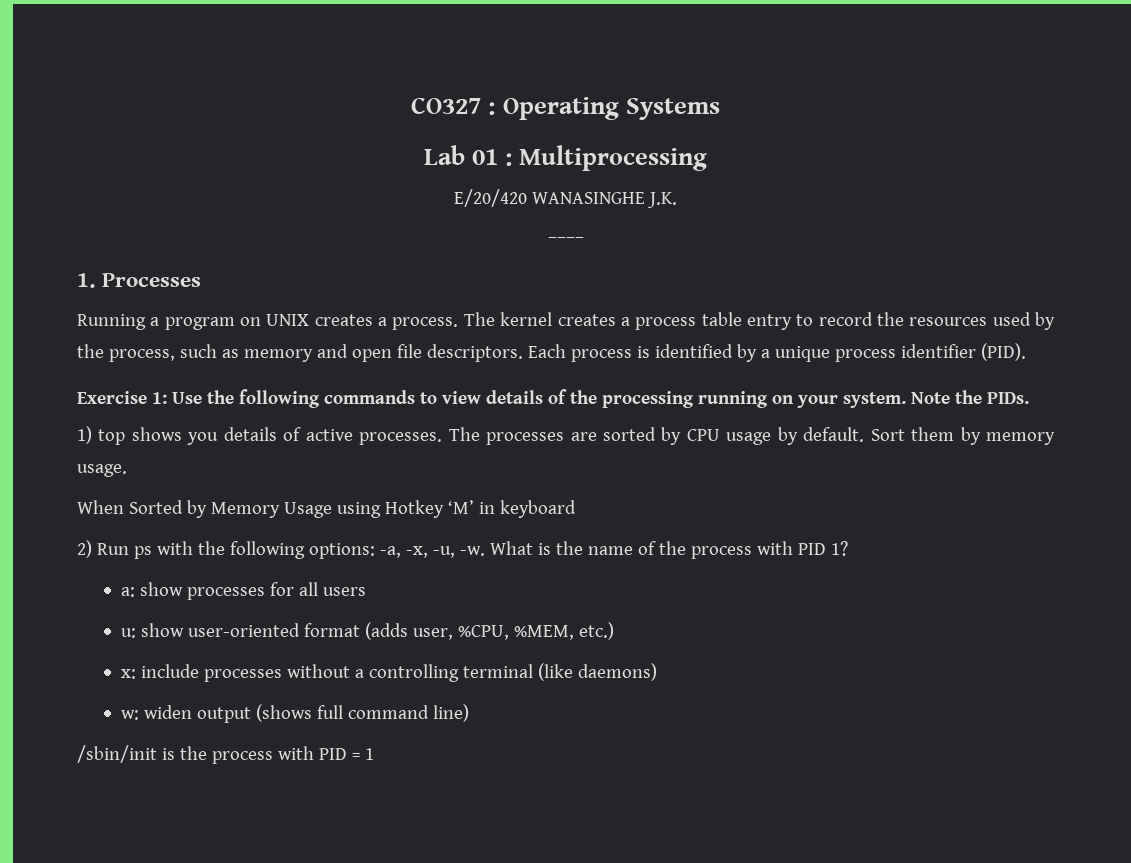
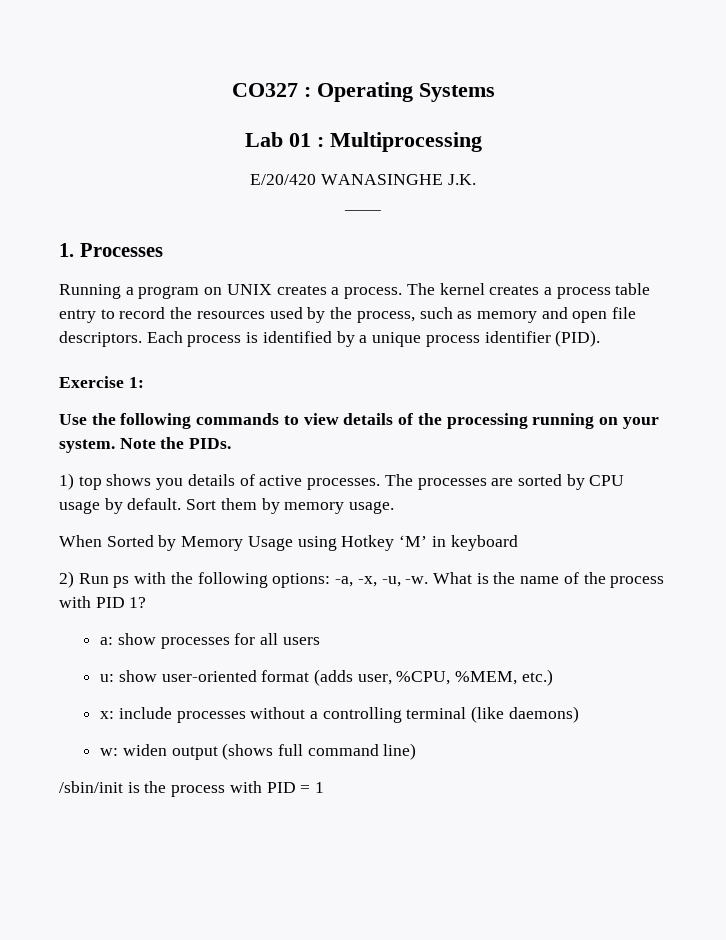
- Exercise 1: Use the following commands to view details of the processing running on your system.
+ Exercise 1:
+ Use the following commands to view details of the processing running on your system.

